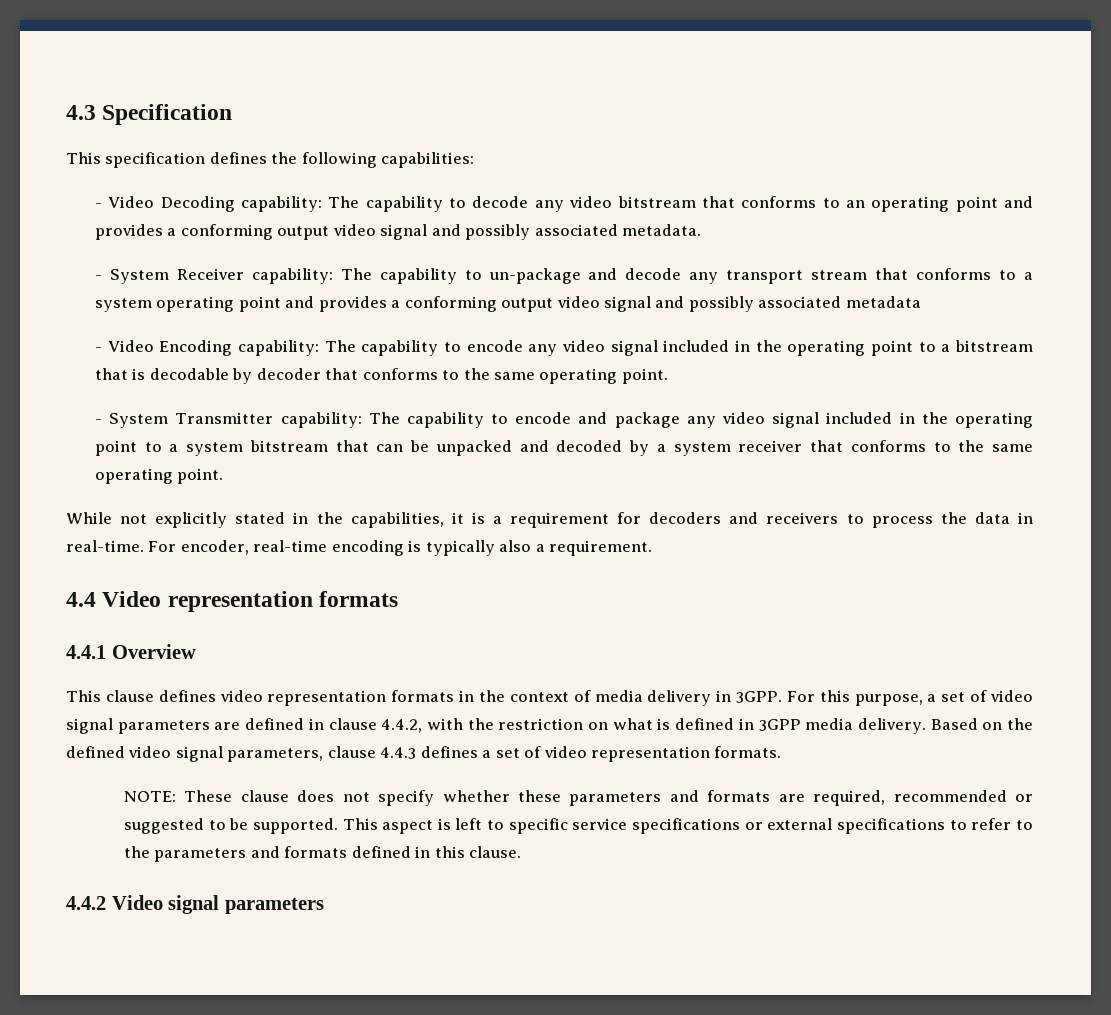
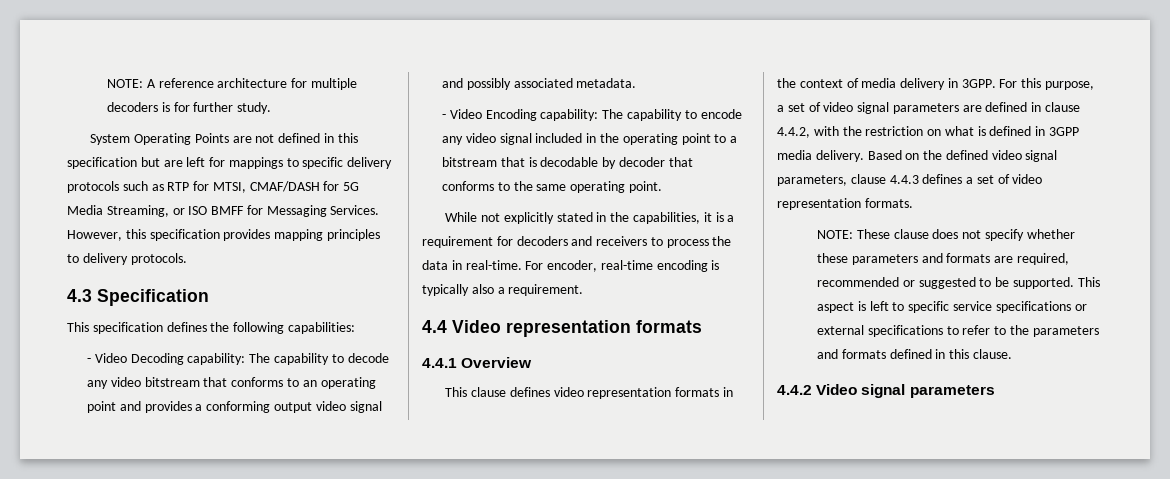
+ NOTE: A reference architecture for multiple decoders is for further study.
+ System Operating Points are not defined in this specification but are left for mappings to specific delivery protocols such as RTP for MTSI, CMAF/DASH for 5G Media Streaming, or ISO BMFF for Messaging Services. However, this specification provides mapping principles to delivery protocols.
- - System Receiver capability: The capability to un-package and decode any transport stream that conforms to a system operating point and provides a conforming output video signal and possibly associated metadata
- - System Transmitter capability: The capability to encode and package any video signal included in the operating point to a system bitstream that can be unpacked and decoded by a system receiver that conforms to the same operating point.

